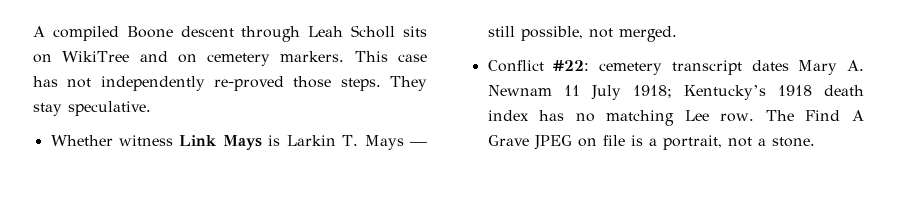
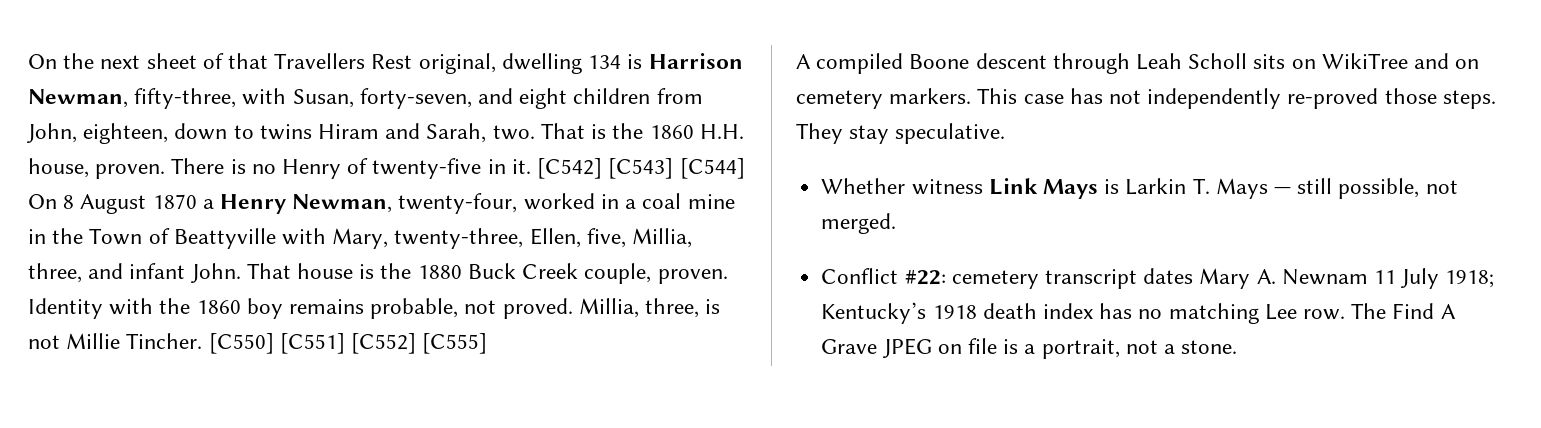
+ On the next sheet of that Travellers Rest original, dwelling 134 is Harrison Newman, fifty-three, with Susan, forty-seven, and eight children from John, eighteen, down to twins Hiram and Sarah, two. That is the 1860 H.H. house, proven. There is no Henry of twenty-five in it. [C542] [C543] [C544] On 8 August 1870 a Henry Newman, twenty-four, worked in a coal mine in the Town of Beattyville with Mary, twenty-three, Ellen, five, Millia, three, and infant John. That house is the 1880 Buck Creek couple, proven. Identity with the 1860 boy remains probable, not proved. Millia, three, is not Millie Tincher. [C550] [C551] [C552] [C555]

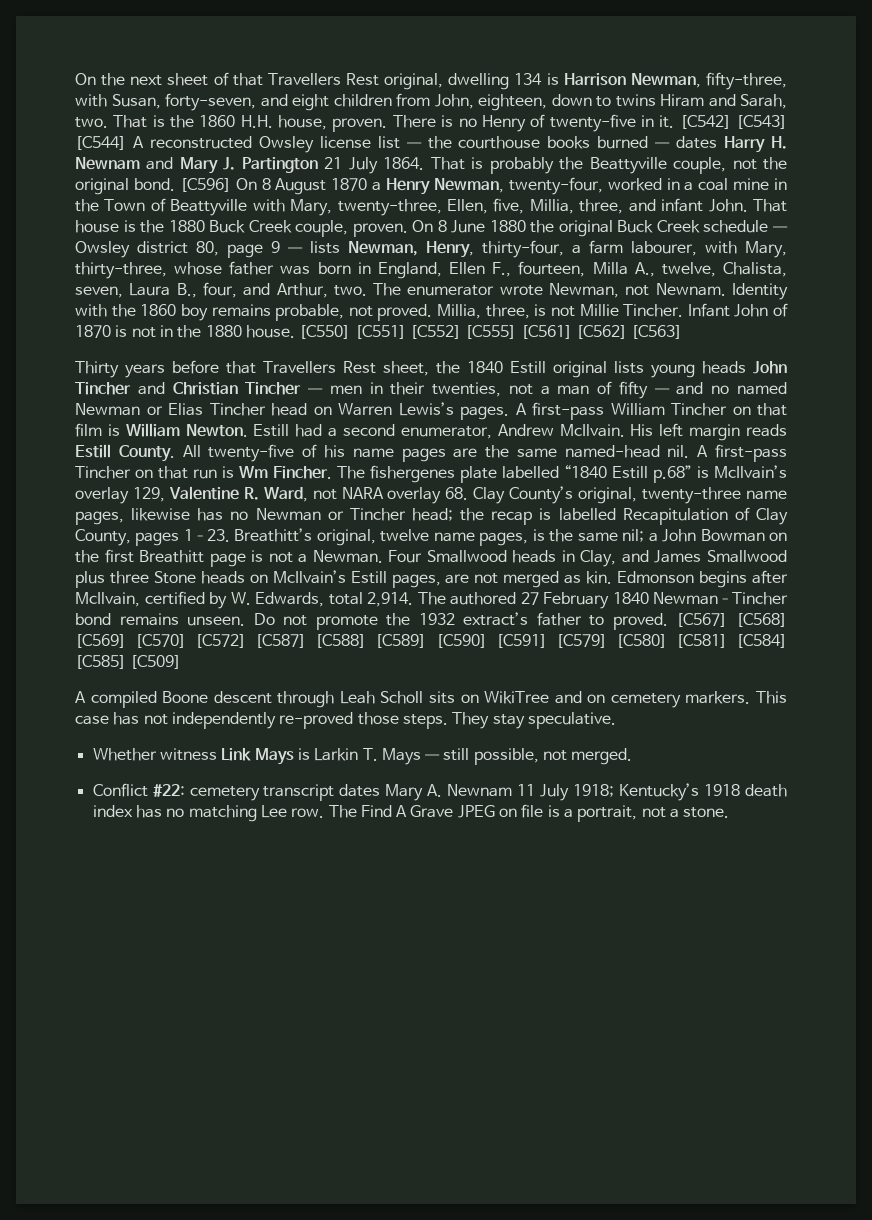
- [C542] [C543] [C544] On 8 August 1870 a Henry Newman, twenty-four, worked in a coal mine in the Town of Beattyville with Mary, twenty-three, Ellen, five, Millia, three, and infant John.
+ [C542] [C543] [C544] A reconstructed Owsley license list — the courthouse books burned — dates Harry H. Newnam and Mary J. Partington 21 July 1864. That is probably the Beattyville couple, not the original bond. [C596] On 8 August 1870 a Henry Newman, twenty-four, worked in a coal mine in the Town of Beattyville with Mary, twenty-three, Ellen, five, Millia, three, and infant John.
+ On 8 June 1880 the original Buck Creek schedule — Owsley district 80, page 9 — lists Newman, Henry, thirty-four, a farm labourer, with Mary, thirty-three, whose father was born in England, Ellen F., fourteen, Milla A., twelve, Chalista, seven, Laura B., four, and Arthur, two. The enumerator wrote Newman, not Newnam.
- [C550] [C551] [C552] [C555]
+ Infant John of 1870 is not in the 1880 house. [C550] [C551] [C552] [C555] [C561] [C562] [C563]
+ Thirty years before that Travellers Rest sheet, the 1840 Estill original lists young heads John Tincher and Christian Tincher — men in their twenties, not a man of fifty — and no named Newman or Elias Tincher head on Warren Lewis’s pages. A first-pass William Tincher on that film is William Newton. Estill had a second enumerator, Andrew McIlvain. His left margin reads Estill County. All twenty-five of his name pages are the same named-head nil. A first-pass Tincher on that run is Wm Fincher. The fishergenes plate labelled “1840 Estill p.68” is McIlvain’s overlay 129, Valentine R. Ward, not NARA overlay 68. Clay County’s original, twenty-three name pages, likewise has no Newman or Tincher head; the recap is labelled Recapitulation of Clay County, pages 1–23. Breathitt’s original, twelve name pages, is the same nil; a John Bowman on the first Breathitt page is not a Newman. Four Smallwood heads in Clay, and James Smallwood plus three Stone heads on McIlvain’s Estill pages, are not merged as kin. Edmonson begins after McIlvain, certified by W. Edwards, total 2,914. The authored 27 February 1840 Newman–Tincher bond remains unseen. Do not promote the 1932 extract’s father to proved. [C567] [C568] [C569] [C570] [C572] [C587] [C588] [C589] [C590] [C591] [C579] [C580] [C581] [C584] [C585] [C509]

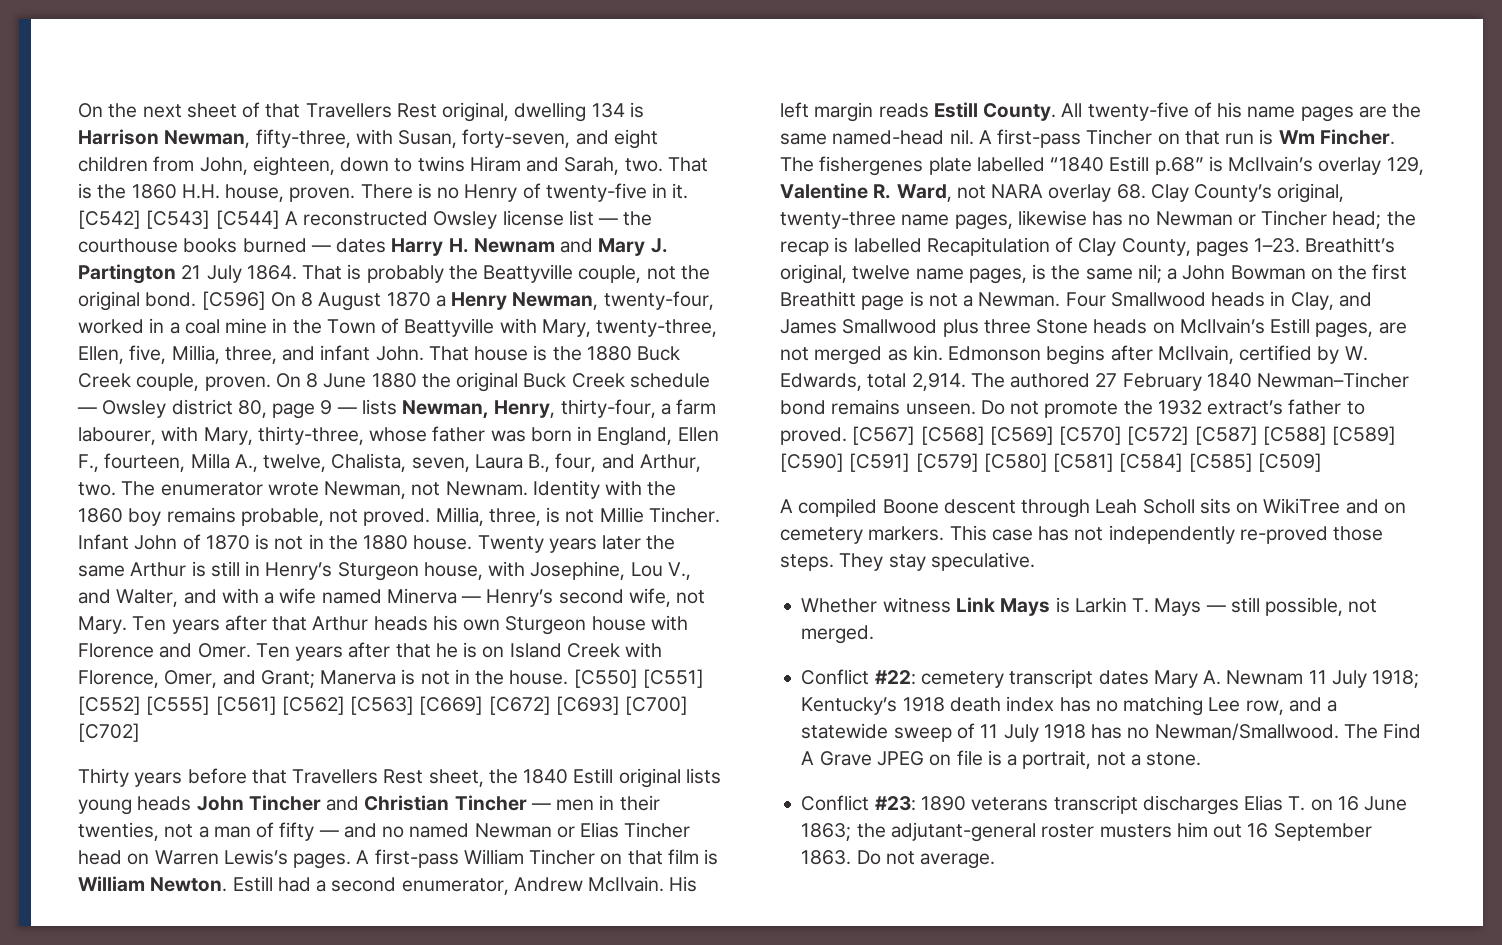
+ Twenty years later the same Arthur is still in Henry’s Sturgeon house, with Josephine, Lou V., and Walter, and with a wife named Minerva — Henry’s second wife, not Mary. Ten years after that Arthur heads his own Sturgeon house with Florence and Omer. Ten years after that he is on Island Creek with Florence, Omer, and Grant; Manerva is not in the house.
- [C550] [C551] [C552] [C555] [C561] [C562] [C563]
+ [C550] [C551] [C552] [C555] [C561] [C562] [C563] [C669] [C672] [C693] [C700] [C702]
- Conflict #22: cemetery transcript dates Mary A. Newnam 11 July 1918; Kentucky’s 1918 death index has no matching Lee row.
+ Conflict #22: cemetery transcript dates Mary A. Newnam 11 July 1918; Kentucky’s 1918 death index has no matching Lee row, and a statewide sweep of 11 July 1918 has no Newman/Smallwood.
+ Conflict #23: 1890 veterans transcript discharges Elias T. on 16 June 1863; the adjutant-general roster musters him out 16 September 1863. Do not average.

